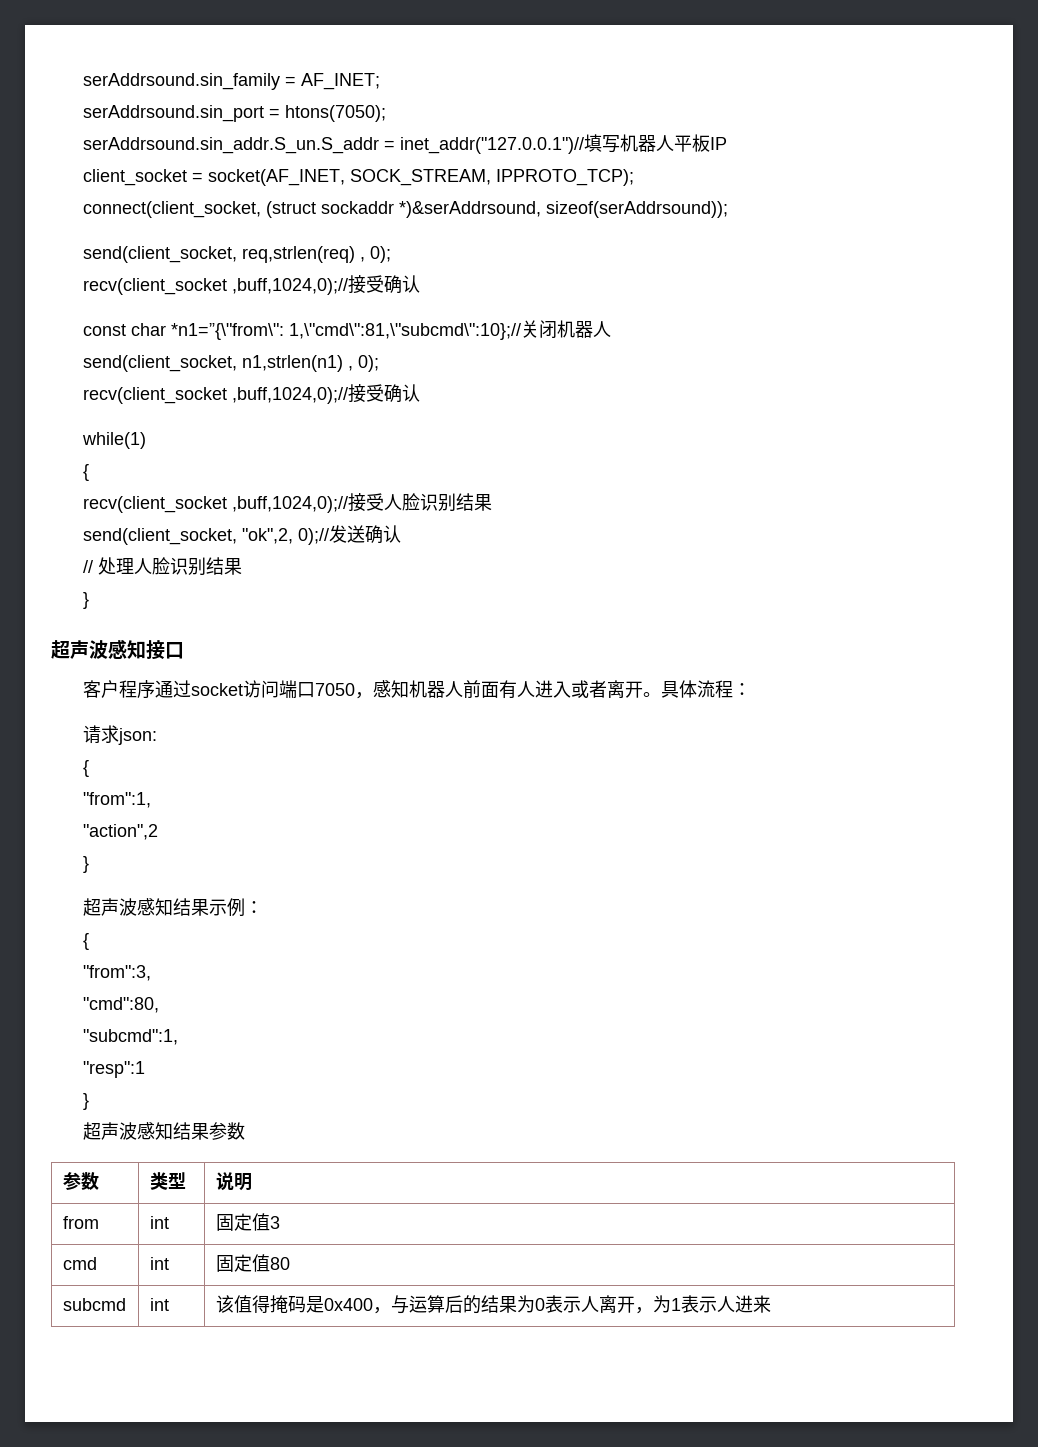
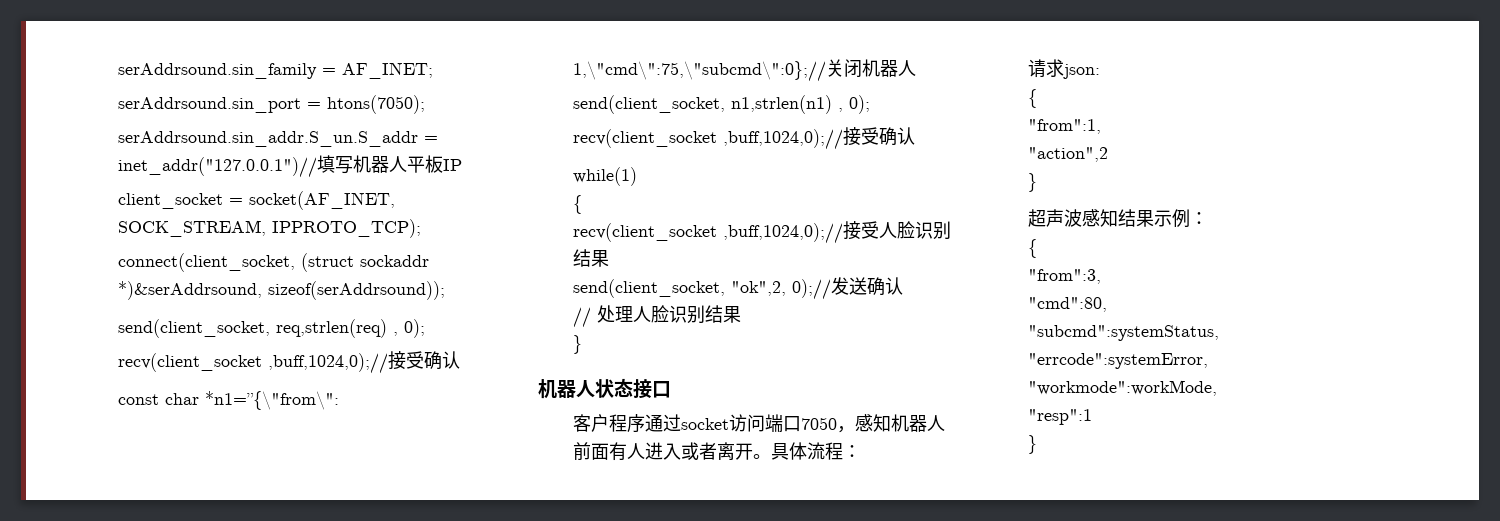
- const char *n1=”{\"from\": 1,\"cmd\":81,\"subcmd\":10};//关闭机器人
+ const char *n1=”{\"from\": 1,\"cmd\":75,\"subcmd\":0};//关闭机器人
- 超声波感知接口
+ 机器人状态接口
- "subcmd":1,
+ "subcmd":systemStatus,
+ "errcode":systemError,
+ "workmode":workMode,
- 超声波感知结果参数
- 参数 | 类型 | 说明
- from | int | 固定值3
- cmd | int | 固定值80
- subcmd | int | 该值得掩码是0x400，与运算后的结果为0表示人离开，为1表示人进来

